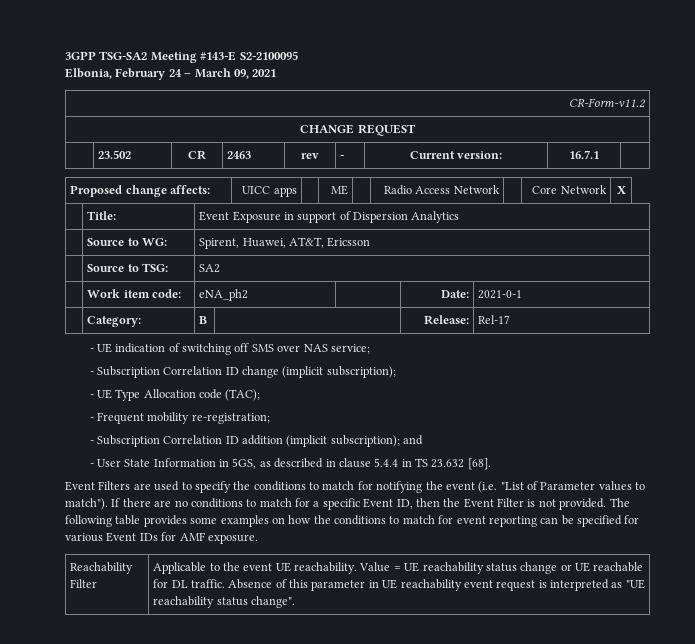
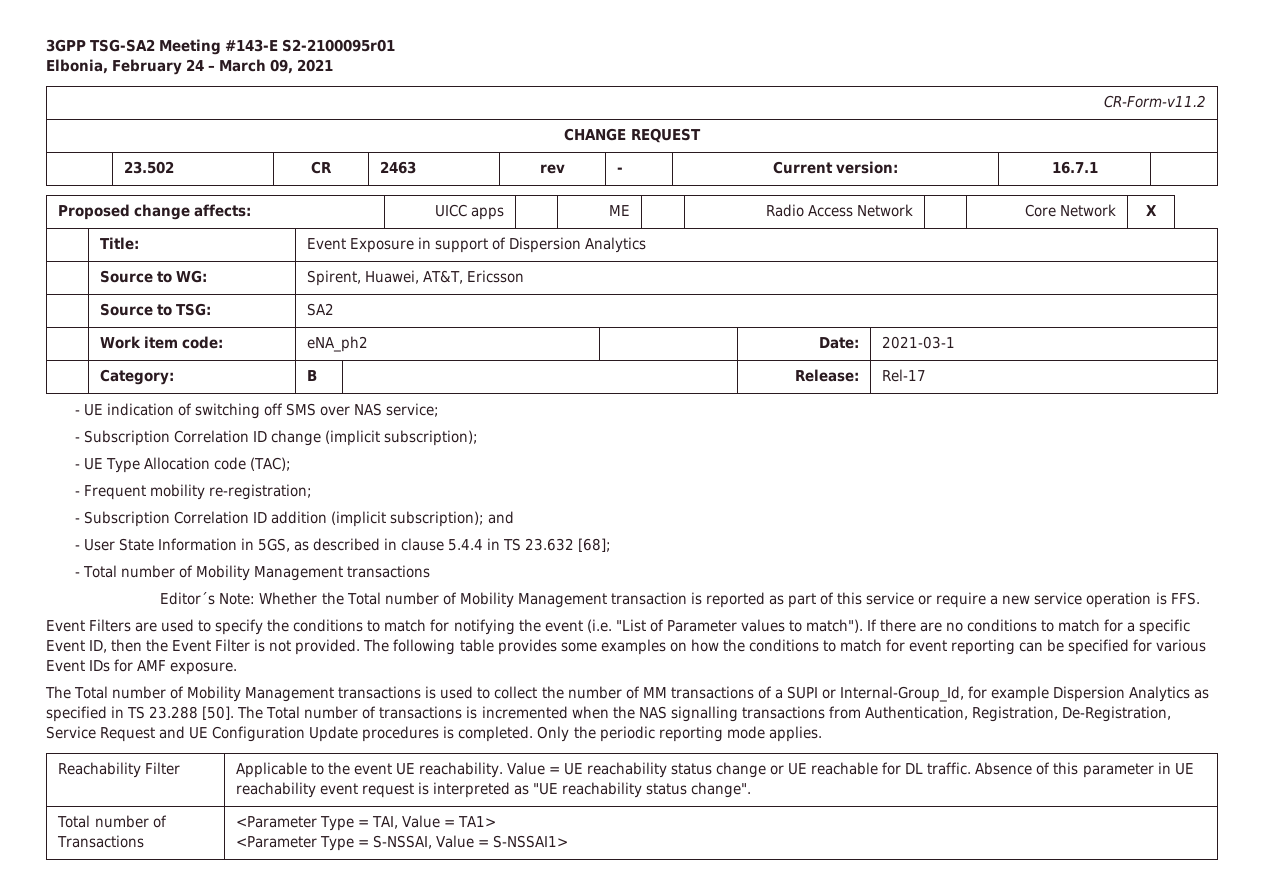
- 3GPP TSG-SA2 Meeting #143-E S2-2100095
+ 3GPP TSG-SA2 Meeting #143-E S2-2100095r01
- | Work item code: | eNA_ph2 | | Date: | 2021-0-1
+ | Work item code: | eNA_ph2 | | Date: | 2021-03-1
- - User State Information in 5GS, as described in clause 5.4.4 in TS 23.632 [68].
+ - User State Information in 5GS, as described in clause 5.4.4 in TS 23.632 [68];
+ - Total number of Mobility Management transactions
+ Editor´s Note: Whether the Total number of Mobility Management transaction is reported as part of this service or require a new service operation is FFS.
+ The Total number of Mobility Management transactions is used to collect the number of MM transactions of a SUPI or Internal-Group_Id, for example Dispersion Analytics as specified in TS 23.288 [50]. The Total number of transactions is incremented when the NAS signalling transactions from Authentication, Registration, De-Registration, Service Request and UE Configuration Update procedures is completed. Only the periodic reporting mode applies.
+ Total number of Transactions | <Parameter Type = TAI, Value = TA1>
+ <Parameter Type = S-NSSAI, Value = S-NSSAI1>

